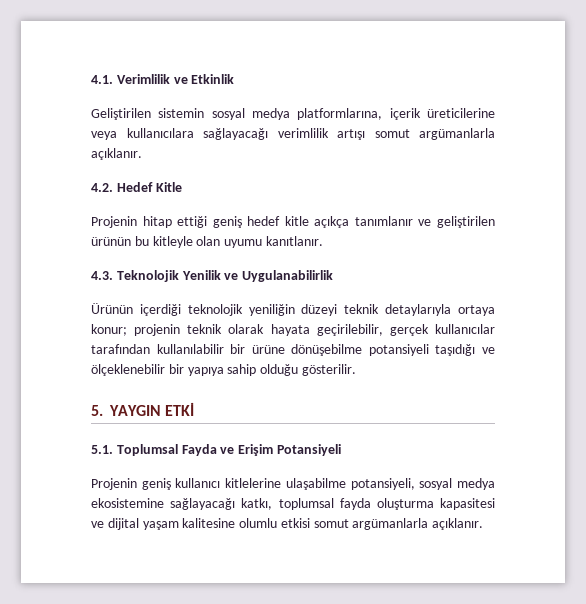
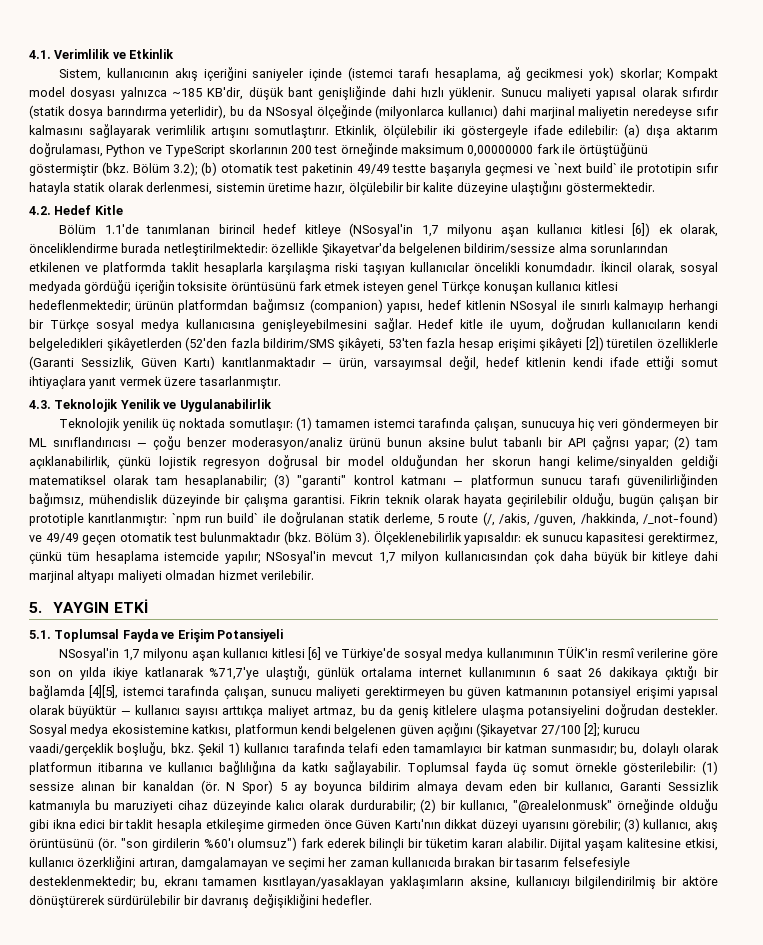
- Geliştirilen sistemin sosyal medya platformlarına, içerik üreticilerine veya kullanıcılara sağlayacağı verimlilik artışı somut argümanlarla açıklanır.
+ Sistem, kullanıcının akış içeriğini saniyeler içinde (istemci tarafı hesaplama, ağ gecikmesi yok) skorlar; Kompakt model dosyası yalnızca ~185 KB'dir, düşük bant genişliğinde dahi hızlı yüklenir. Sunucu maliyeti yapısal olarak sıfırdır (statik dosya barındırma yeterlidir), bu da NSosyal ölçeğinde (milyonlarca kullanıcı) dahi marjinal maliyetin neredeyse sıfır kalmasını sağlayarak verimlilik artışını somutlaştırır. Etkinlik, ölçülebilir iki göstergeyle ifade edilebilir: (a) dışa aktarım doğrulaması, Python ve TypeScript skorlarının 200 test örneğinde maksimum 0,00000000 fark ile örtüştüğünü göstermiştir (bkz. Bölüm 3.2); (b) otomatik test paketinin 49/49 testte başarıyla geçmesi ve `next build` ile prototipin sıfır hatayla statik olarak derlenmesi, sistemin üretime hazır, ölçülebilir bir kalite düzeyine ulaştığını göstermektedir.
  4.2. Hedef Kitle
- Projenin hitap ettiği geniş hedef kitle açıkça tanımlanır ve geliştirilen ürünün bu kitleyle olan uyumu kanıtlanır.
+ Bölüm 1.1'de tanımlanan birincil hedef kitleye (NSosyal'in 1,7 milyonu aşan kullanıcı kitlesi [6]) ek olarak, önceliklendirme burada netleştirilmektedir: özellikle Şikayetvar'da belgelenen bildirim/sessize alma sorunlarından etkilenen ve platformda taklit hesaplarla karşılaşma riski taşıyan kullanıcılar öncelikli konumdadır. İkincil olarak, sosyal medyada gördüğü içeriğin toksisite örüntüsünü fark etmek isteyen genel Türkçe konuşan kullanıcı kitlesi hedeflenmektedir; ürünün platformdan bağımsız (companion) yapısı, hedef kitlenin NSosyal ile sınırlı kalmayıp herhangi bir Türkçe sosyal medya kullanıcısına genişleyebilmesini sağlar. Hedef kitle ile uyum, doğrudan kullanıcıların kendi belgeledikleri şikâyetlerden (52'den fazla bildirim/SMS şikâyeti, 53'ten fazla hesap erişimi şikâyeti [2]) türetilen özelliklerle (Garanti Sessizlik, Güven Kartı) kanıtlanmaktadır — ürün, varsayımsal değil, hedef kitlenin kendi ifade ettiği somut ihtiyaçlara yanıt vermek üzere tasarlanmıştır.
- Ürünün içerdiği teknolojik yeniliğin düzeyi teknik detaylarıyla ortaya konur; projenin teknik olarak hayata geçirilebilir, gerçek kullanıcılar tarafından kullanılabilir bir ürüne dönüşebilme potansiyeli taşıdığı ve ölçeklenebilir bir yapıya sahip olduğu gösterilir.
+ Teknolojik yenilik üç noktada somutlaşır: (1) tamamen istemci tarafında çalışan, sunucuya hiç veri göndermeyen bir ML sınıflandırıcısı — çoğu benzer moderasyon/analiz ürünü bunun aksine bulut tabanlı bir API çağrısı yapar; (2) tam açıklanabilirlik, çünkü lojistik regresyon doğrusal bir model olduğundan her skorun hangi kelime/sinyalden geldiği matematiksel olarak tam hesaplanabilir; (3) "garanti" kontrol katmanı — platformun sunucu tarafı güvenilirliğinden bağımsız, mühendislik düzeyinde bir çalışma garantisi. Fikrin teknik olarak hayata geçirilebilir olduğu, bugün çalışan bir prototiple kanıtlanmıştır: `npm run build` ile doğrulanan statik derleme, 5 route (/, /akis, /guven, /hakkinda, /_not-found) ve 49/49 geçen otomatik test bulunmaktadır (bkz. Bölüm 3). Ölçeklenebilirlik yapısaldır: ek sunucu kapasitesi gerektirmez, çünkü tüm hesaplama istemcide yapılır; NSosyal'in mevcut 1,7 milyon kullanıcısından çok daha büyük bir kitleye dahi marjinal altyapı maliyeti olmadan hizmet verilebilir.
- Projenin geniş kullanıcı kitlelerine ulaşabilme potansiyeli, sosyal medya ekosistemine sağlayacağı katkı, toplumsal fayda oluşturma kapasitesi ve dijital yaşam kalitesine olumlu etkisi somut argümanlarla açıklanır.
+ NSosyal'in 1,7 milyonu aşan kullanıcı kitlesi [6] ve Türkiye'de sosyal medya kullanımının TÜİK'in resmî verilerine göre son on yılda ikiye katlanarak %71,7'ye ulaştığı, günlük ortalama internet kullanımının 6 saat 26 dakikaya çıktığı bir bağlamda [4][5], istemci tarafında çalışan, sunucu maliyeti gerektirmeyen bu güven katmanının potansiyel erişimi yapısal olarak büyüktür — kullanıcı sayısı arttıkça maliyet artmaz, bu da geniş kitlelere ulaşma potansiyelini doğrudan destekler. Sosyal medya ekosistemine katkısı, platformun kendi belgelenen güven açığını (Şikayetvar 27/100 [2]; kurucu vaadi/gerçeklik boşluğu, bkz. Şekil 1) kullanıcı tarafında telafi eden tamamlayıcı bir katman sunmasıdır; bu, dolaylı olarak platformun itibarına ve kullanıcı bağlılığına da katkı sağlayabilir. Toplumsal fayda üç somut örnekle gösterilebilir: (1) sessize alınan bir kanaldan (ör. N Spor) 5 ay boyunca bildirim almaya devam eden bir kullanıcı, Garanti Sessizlik katmanıyla bu maruziyeti cihaz düzeyinde kalıcı olarak durdurabilir; (2) bir kullanıcı, "@realelonmusk" örneğinde olduğu gibi ikna edici bir taklit hesapla etkileşime girmeden önce Güven Kartı'nın dikkat düzeyi uyarısını görebilir; (3) kullanıcı, akış örüntüsünü (ör. "son girdilerin %60'ı olumsuz") fark ederek bilinçli bir tüketim kararı alabilir. Dijital yaşam kalitesine etkisi, kullanıcı özerkliğini artıran, damgalamayan ve seçimi her zaman kullanıcıda bırakan bir tasarım felsefesiyle desteklenmektedir; bu, ekranı tamamen kısıtlayan/yasaklayan yaklaşımların aksine, kullanıcıyı bilgilendirilmiş bir aktöre dönüştürerek sürdürülebilir bir davranış değişikliğini hedefler.

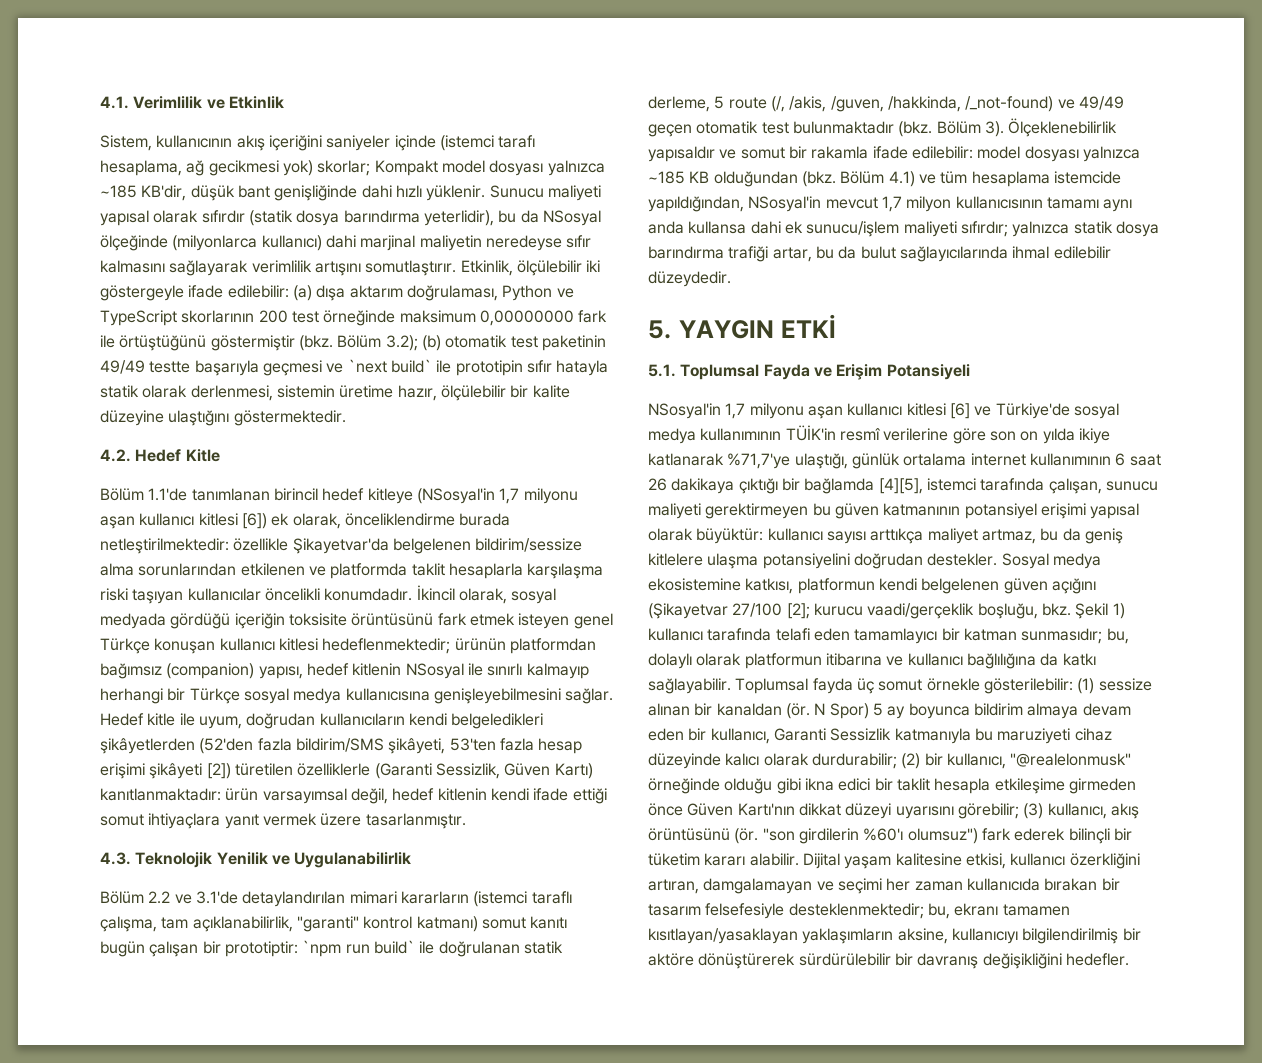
- Hedef kitle ile uyum, doğrudan kullanıcıların kendi belgeledikleri şikâyetlerden (52'den fazla bildirim/SMS şikâyeti, 53'ten fazla hesap erişimi şikâyeti [2]) türetilen özelliklerle (Garanti Sessizlik, Güven Kartı) kanıtlanmaktadır — ürün, varsayımsal değil, hedef kitlenin kendi ifade ettiği somut ihtiyaçlara yanıt vermek üzere tasarlanmıştır.
+ Hedef kitle ile uyum, doğrudan kullanıcıların kendi belgeledikleri şikâyetlerden (52'den fazla bildirim/SMS şikâyeti, 53'ten fazla hesap erişimi şikâyeti [2]) türetilen özelliklerle (Garanti Sessizlik, Güven Kartı) kanıtlanmaktadır: ürün varsayımsal değil, hedef kitlenin kendi ifade ettiği somut ihtiyaçlara yanıt vermek üzere tasarlanmıştır.
- Teknolojik yenilik üç noktada somutlaşır: (1) tamamen istemci tarafında çalışan, sunucuya hiç veri göndermeyen bir ML sınıflandırıcısı — çoğu benzer moderasyon/analiz ürünü bunun aksine bulut tabanlı bir API çağrısı yapar; (2) tam açıklanabilirlik, çünkü lojistik regresyon doğrusal bir model olduğundan her skorun hangi kelime/sinyalden geldiği matematiksel olarak tam hesaplanabilir; (3) "garanti" kontrol katmanı — platformun sunucu tarafı güvenilirliğinden bağımsız, mühendislik düzeyinde bir çalışma garantisi. Fikrin teknik olarak hayata geçirilebilir olduğu, bugün çalışan bir prototiple kanıtlanmıştır: `npm run build` ile doğrulanan statik derleme, 5 route (/, /akis, /guven, /hakkinda, /_not-found) ve 49/49 geçen otomatik test bulunmaktadır (bkz.
+ Bölüm 2.2 ve 3.1'de detaylandırılan mimari kararların (istemci taraflı çalışma, tam açıklanabilirlik, "garanti" kontrol katmanı) somut kanıtı bugün çalışan bir prototiptir: `npm run build` ile doğrulanan statik derleme, 5 route (/, /akis, /guven, /hakkinda, /_not-found) ve 49/49 geçen otomatik test bulunmaktadır (bkz.
- Ölçeklenebilirlik yapısaldır: ek sunucu kapasitesi gerektirmez, çünkü tüm hesaplama istemcide yapılır; NSosyal'in mevcut 1,7 milyon kullanıcısından çok daha büyük bir kitleye dahi marjinal altyapı maliyeti olmadan hizmet verilebilir.
+ Ölçeklenebilirlik yapısaldır ve somut bir rakamla ifade edilebilir: model dosyası yalnızca ~185 KB olduğundan (bkz. Bölüm 4.1) ve tüm hesaplama istemcide yapıldığından, NSosyal'in mevcut 1,7 milyon kullanıcısının tamamı aynı anda kullansa dahi ek sunucu/işlem maliyeti sıfırdır; yalnızca statik dosya barındırma trafiği artar, bu da bulut sağlayıcılarında ihmal edilebilir düzeydedir.
- NSosyal'in 1,7 milyonu aşan kullanıcı kitlesi [6] ve Türkiye'de sosyal medya kullanımının TÜİK'in resmî verilerine göre son on yılda ikiye katlanarak %71,7'ye ulaştığı, günlük ortalama internet kullanımının 6 saat 26 dakikaya çıktığı bir bağlamda [4][5], istemci tarafında çalışan, sunucu maliyeti gerektirmeyen bu güven katmanının potansiyel erişimi yapısal olarak büyüktür — kullanıcı sayısı arttıkça maliyet artmaz, bu da geniş kitlelere ulaşma potansiyelini doğrudan destekler.
+ NSosyal'in 1,7 milyonu aşan kullanıcı kitlesi [6] ve Türkiye'de sosyal medya kullanımının TÜİK'in resmî verilerine göre son on yılda ikiye katlanarak %71,7'ye ulaştığı, günlük ortalama internet kullanımının 6 saat 26 dakikaya çıktığı bir bağlamda [4][5], istemci tarafında çalışan, sunucu maliyeti gerektirmeyen bu güven katmanının potansiyel erişimi yapısal olarak büyüktür: kullanıcı sayısı arttıkça maliyet artmaz, bu da geniş kitlelere ulaşma potansiyelini doğrudan destekler.

